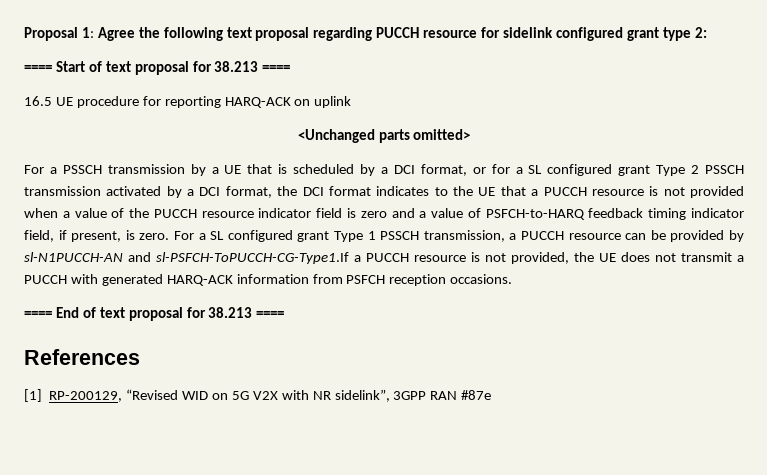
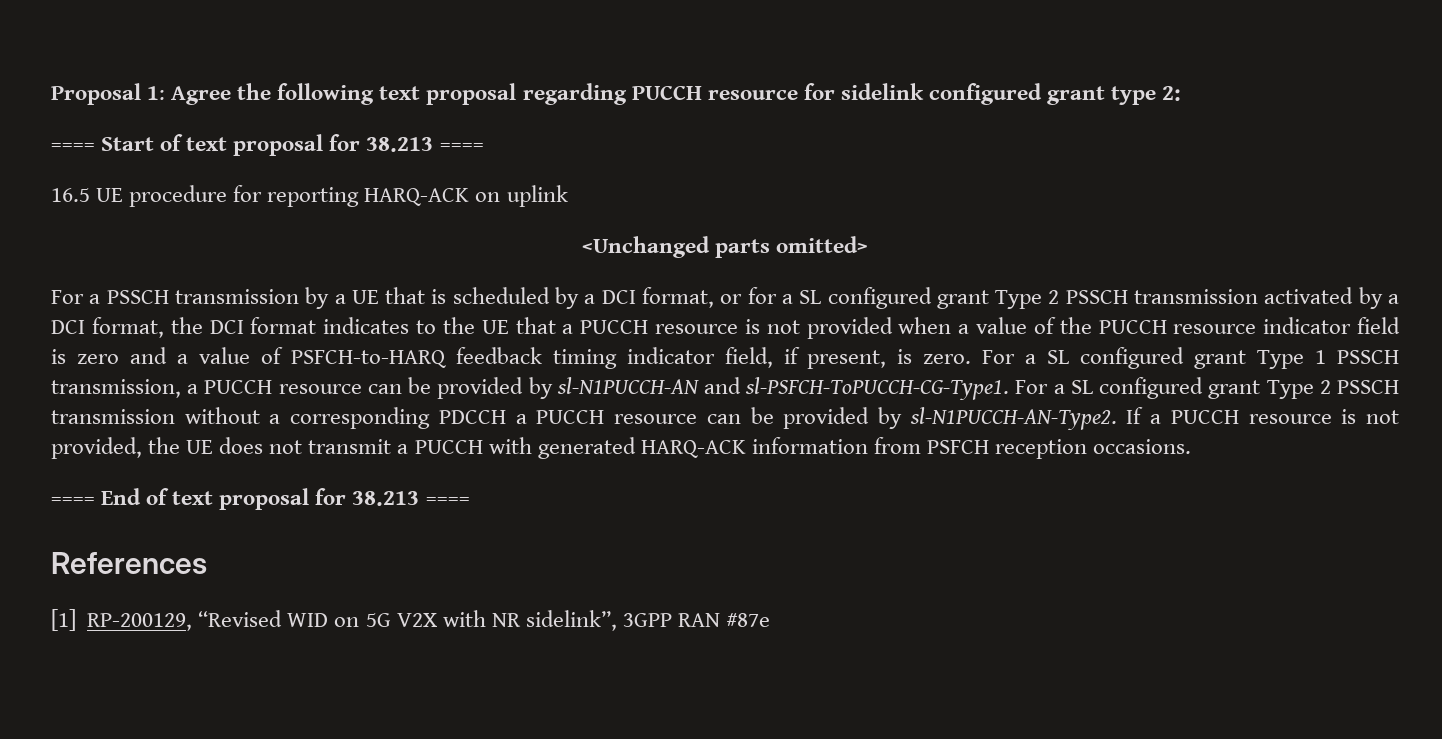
- For a SL configured grant Type 1 PSSCH transmission, a PUCCH resource can be provided by sl-N1PUCCH-AN and sl-PSFCH-ToPUCCH-CG-Type1.If a PUCCH resource is not provided, the UE does not transmit a PUCCH with generated HARQ-ACK information from PSFCH reception occasions.
+ For a SL configured grant Type 1 PSSCH transmission, a PUCCH resource can be provided by sl-N1PUCCH-AN and sl-PSFCH-ToPUCCH-CG-Type1. For a SL configured grant Type 2 PSSCH transmission without a corresponding PDCCH a PUCCH resource can be provided by sl-N1PUCCH-AN-Type2. If a PUCCH resource is not provided, the UE does not transmit a PUCCH with generated HARQ-ACK information from PSFCH reception occasions.

